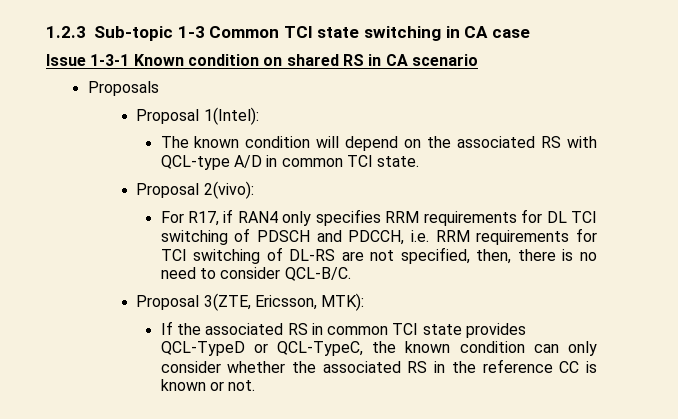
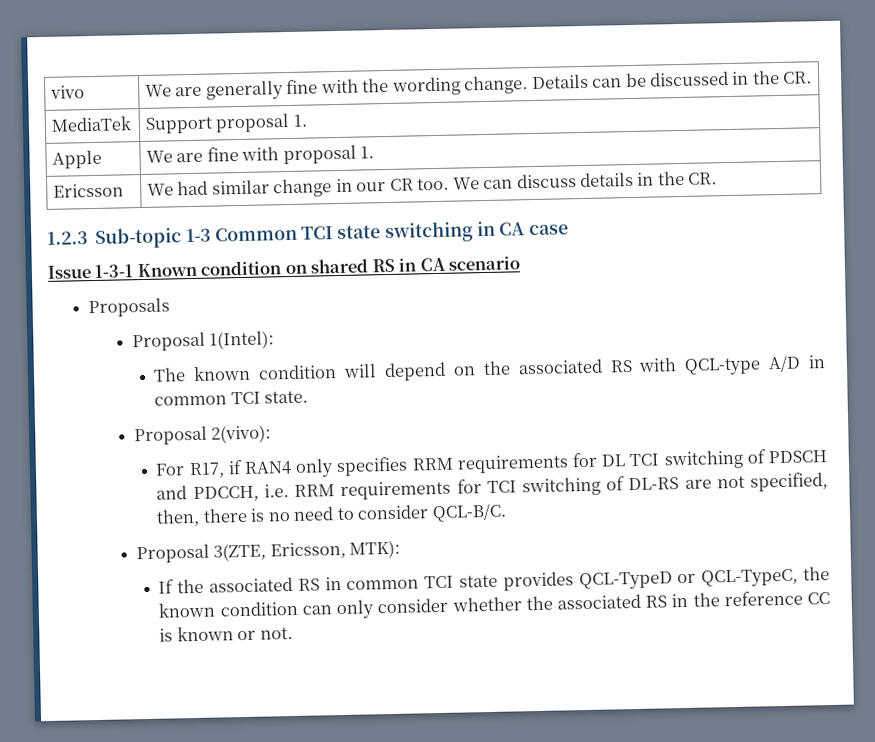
+ vivo | We are generally fine with the wording change. Details can be discussed in the CR.
+ MediaTek | Support proposal 1.
+ Apple | We are fine with proposal 1.
+ Ericsson | We had similar change in our CR too. We can discuss details in the CR.

